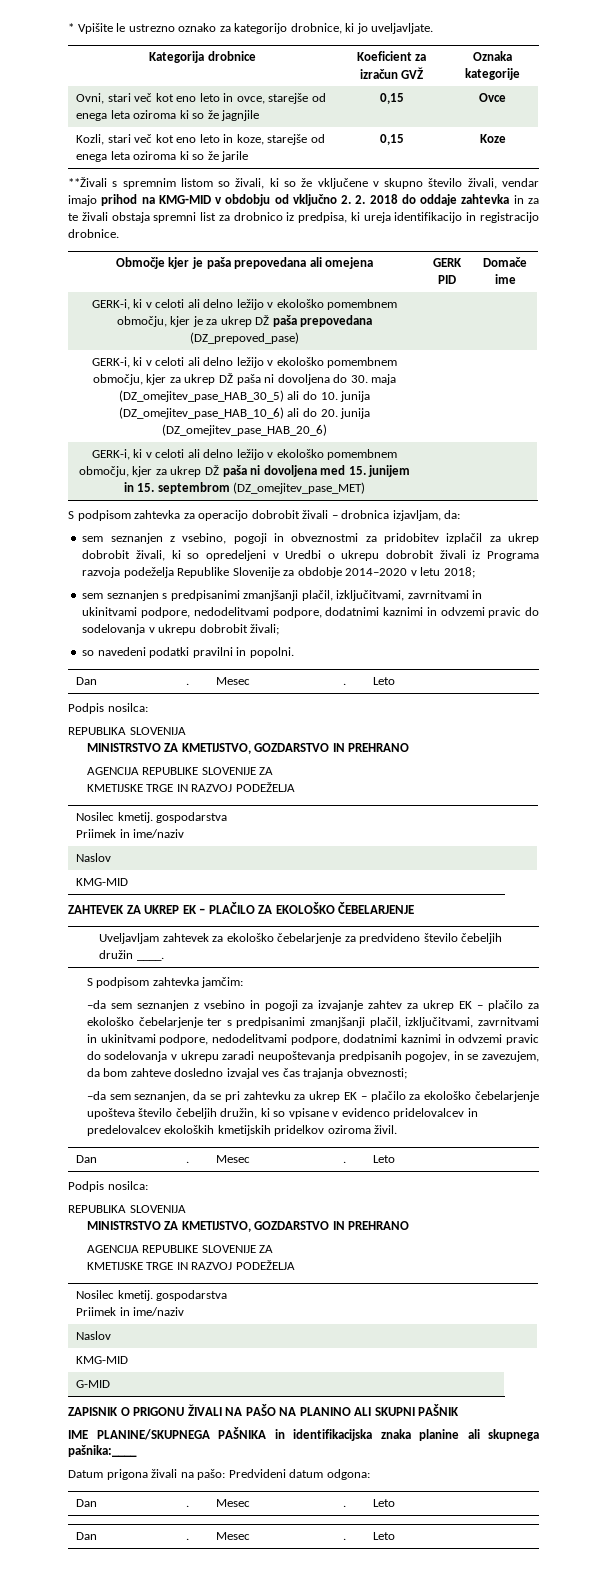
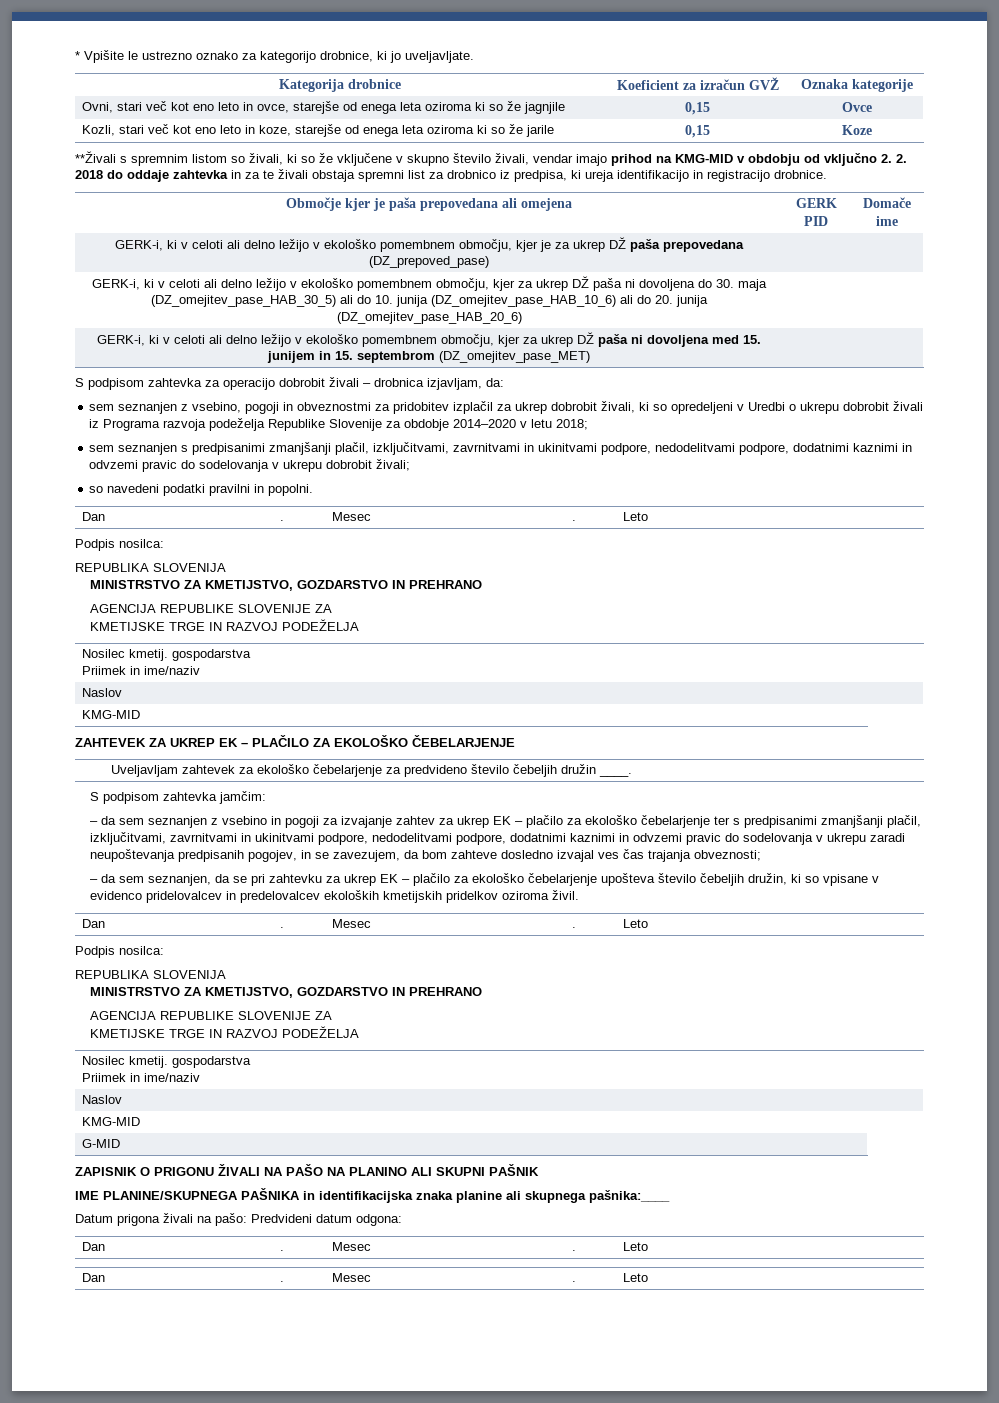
- –da sem seznanjen z vsebino in pogoji za izvajanje zahtev za ukrep EK – plačilo za ekološko čebelarjenje ter s predpisanimi zmanjšanji plačil, izključitvami, zavrnitvami in ukinitvami podpore, nedodelitvami podpore, dodatnimi kaznimi in odvzemi pravic do sodelovanja v ukrepu zaradi neupoštevanja predpisanih pogojev, in se zavezujem, da bom zahteve dosledno izvajal ves čas trajanja obveznosti;
+ – da sem seznanjen z vsebino in pogoji za izvajanje zahtev za ukrep EK – plačilo za ekološko čebelarjenje ter s predpisanimi zmanjšanji plačil, izključitvami, zavrnitvami in ukinitvami podpore, nedodelitvami podpore, dodatnimi kaznimi in odvzemi pravic do sodelovanja v ukrepu zaradi neupoštevanja predpisanih pogojev, in se zavezujem, da bom zahteve dosledno izvajal ves čas trajanja obveznosti;
- –da sem seznanjen, da se pri zahtevku za ukrep EK – plačilo za ekološko čebelarjenje upošteva število čebeljih družin, ki so vpisane v evidenco pridelovalcev in predelovalcev ekoloških kmetijskih pridelkov oziroma živil.
+ – da sem seznanjen, da se pri zahtevku za ukrep EK – plačilo za ekološko čebelarjenje upošteva število čebeljih družin, ki so vpisane v evidenco pridelovalcev in predelovalcev ekoloških kmetijskih pridelkov oziroma živil.

